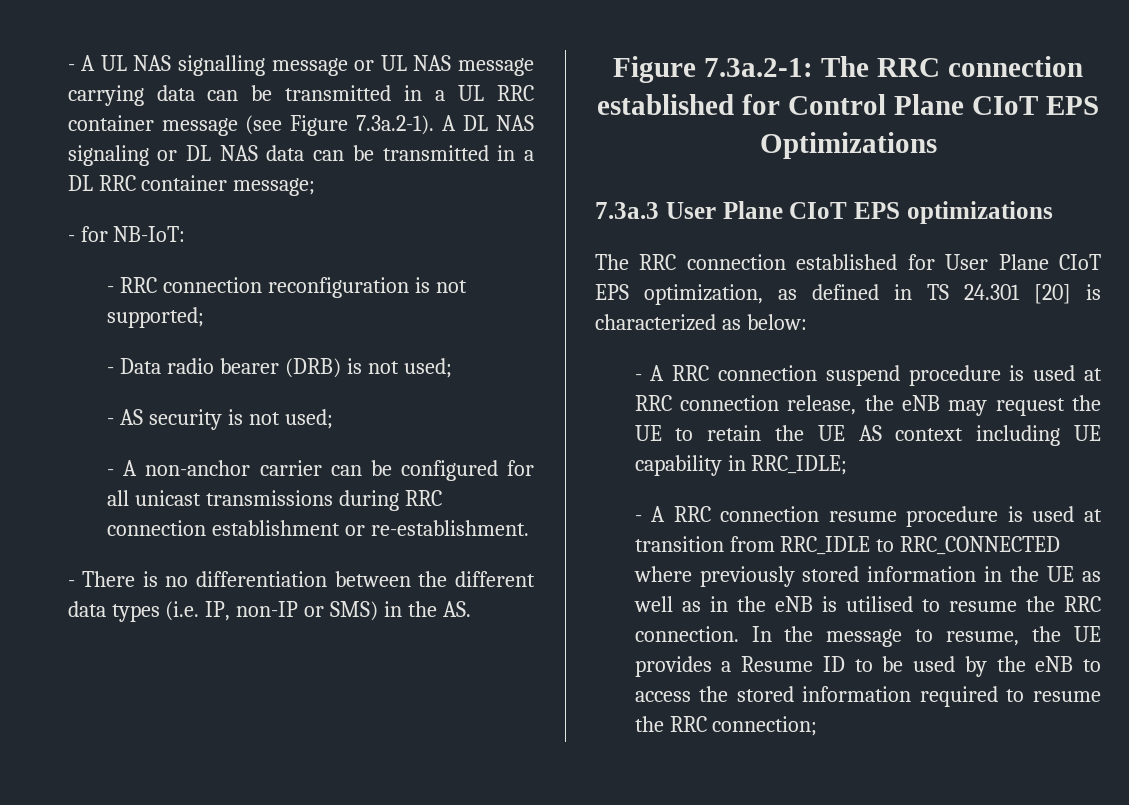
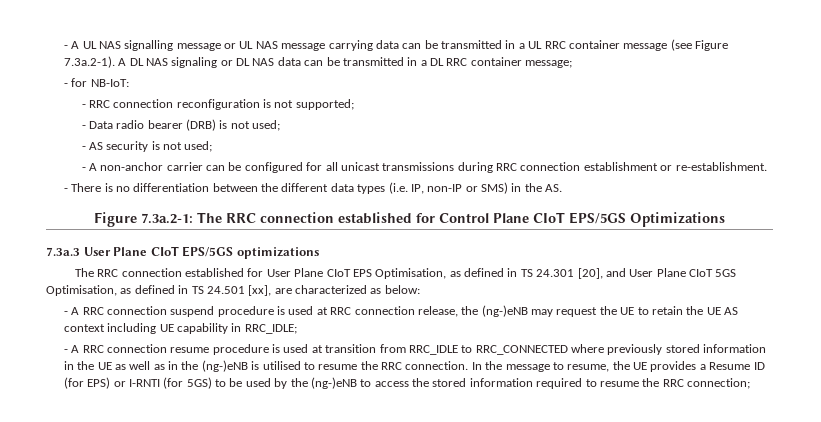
- Figure 7.3a.2-1: The RRC connection established for Control Plane CIoT EPS Optimizations
+ Figure 7.3a.2-1: The RRC connection established for Control Plane CIoT EPS/5GS Optimizations
- 7.3a.3 User Plane CIoT EPS optimizations
+ 7.3a.3 User Plane CIoT EPS/5GS optimizations
- The RRC connection established for User Plane CIoT EPS optimization, as defined in TS 24.301 [20] is characterized as below:
+ The RRC connection established for User Plane CIoT EPS Optimisation, as defined in TS 24.301 [20], and User Plane CIoT 5GS Optimisation, as defined in TS 24.501 [xx], are characterized as below:
- - A RRC connection suspend procedure is used at RRC connection release, the eNB may request the UE to retain the UE AS context including UE capability in RRC_IDLE;
+ - A RRC connection suspend procedure is used at RRC connection release, the (ng-)eNB may request the UE to retain the UE AS context including UE capability in RRC_IDLE;
- - A RRC connection resume procedure is used at transition from RRC_IDLE to RRC_CONNECTED where previously stored information in the UE as well as in the eNB is utilised to resume the RRC connection.
+ - A RRC connection resume procedure is used at transition from RRC_IDLE to RRC_CONNECTED where previously stored information in the UE as well as in the (ng-)eNB is utilised to resume the RRC connection.
- In the message to resume, the UE provides a Resume ID to be used by the eNB to access the stored information required to resume the RRC connection;
+ In the message to resume, the UE provides a Resume ID (for EPS) or I-RNTI (for 5GS) to be used by the (ng-)eNB to access the stored information required to resume the RRC connection;

